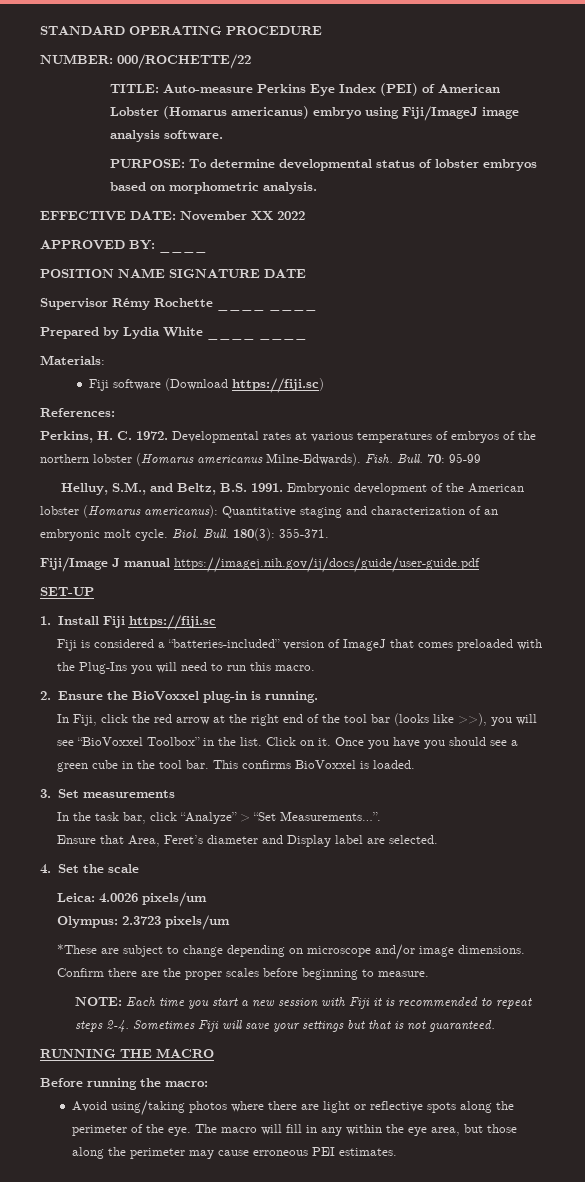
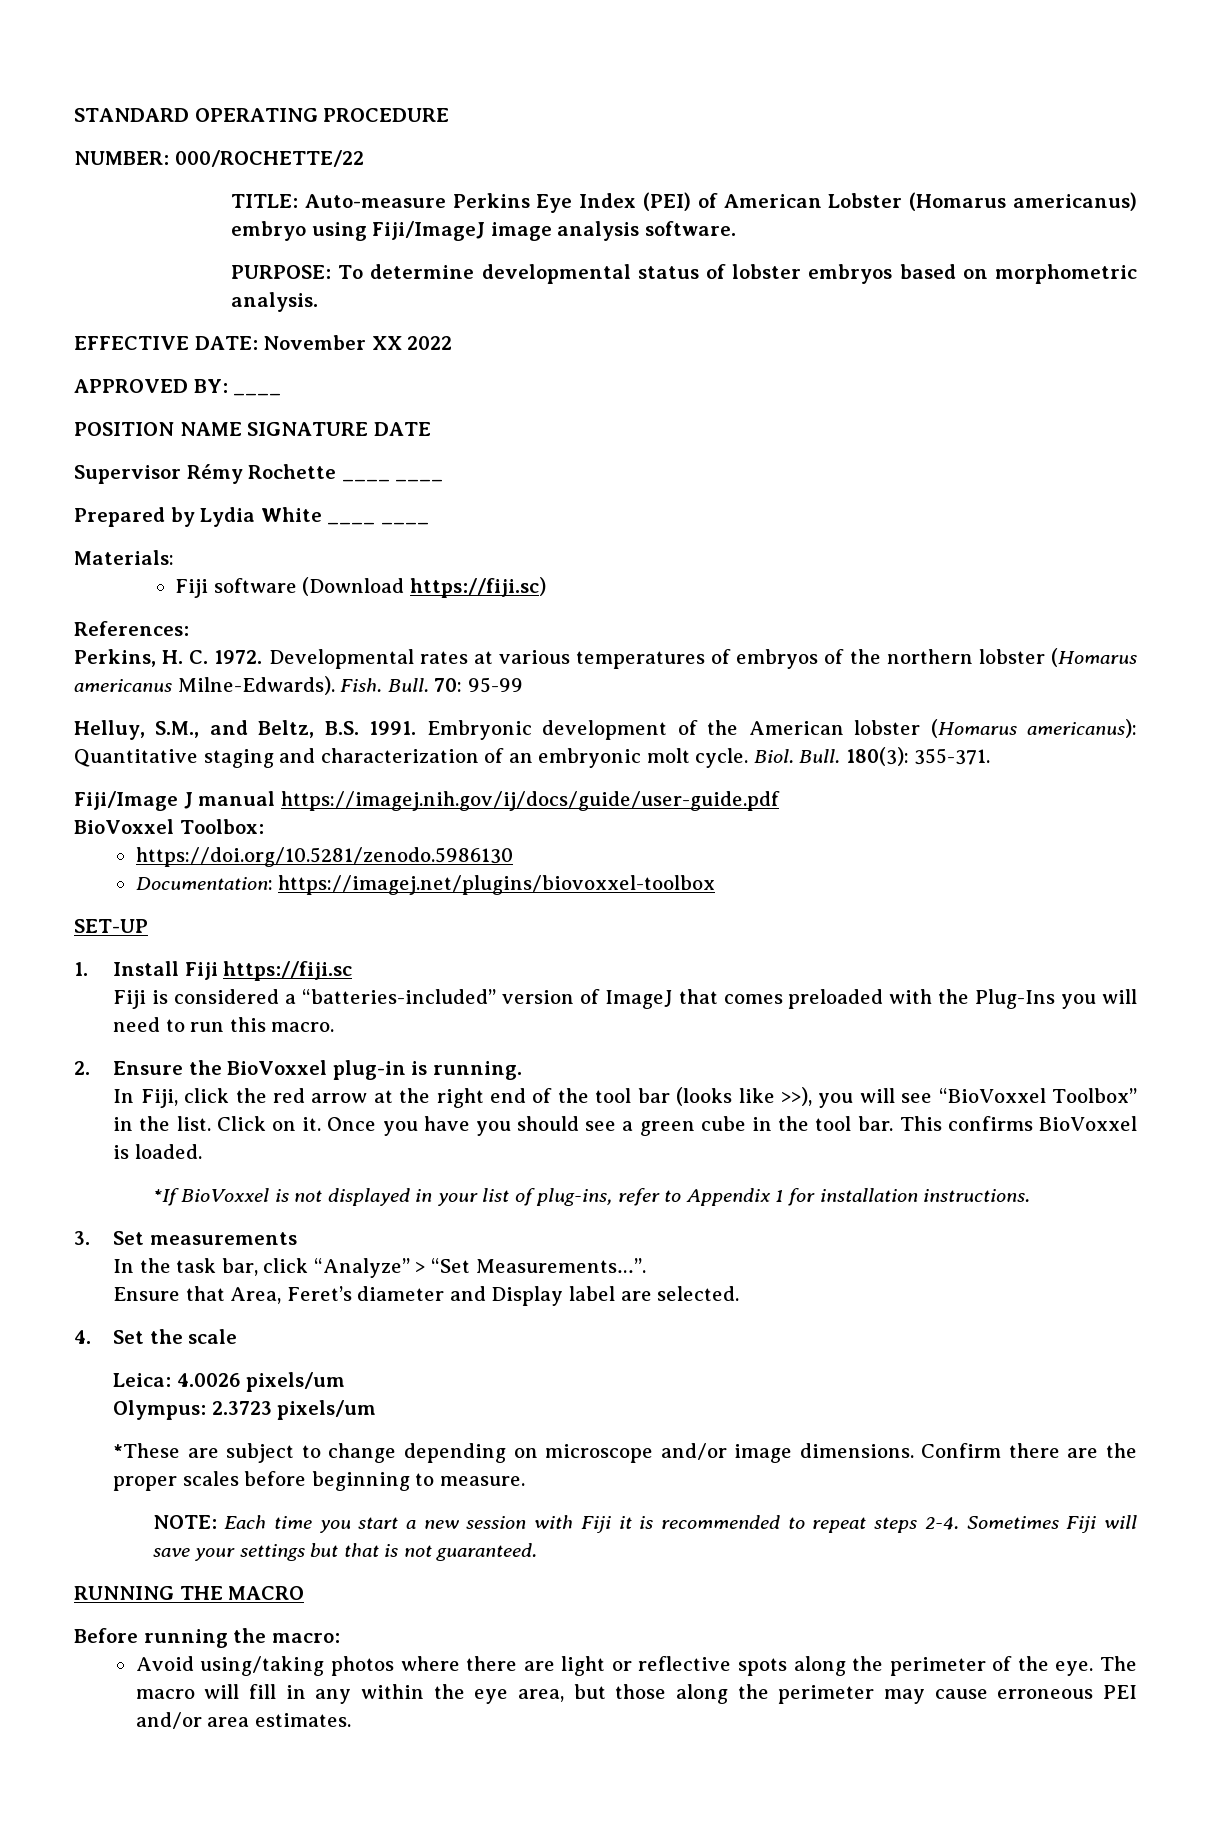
+ BioVoxxel Toolbox:
+ https://doi.org/10.5281/zenodo.5986130
+ Documentation: https://imagej.net/plugins/biovoxxel-toolbox
+ *If BioVoxxel is not displayed in your list of plug-ins, refer to Appendix 1 for installation instructions.
- The macro will fill in any within the eye area, but those along the perimeter may cause erroneous PEI estimates.
+ The macro will fill in any within the eye area, but those along the perimeter may cause erroneous PEI and/or area estimates.

